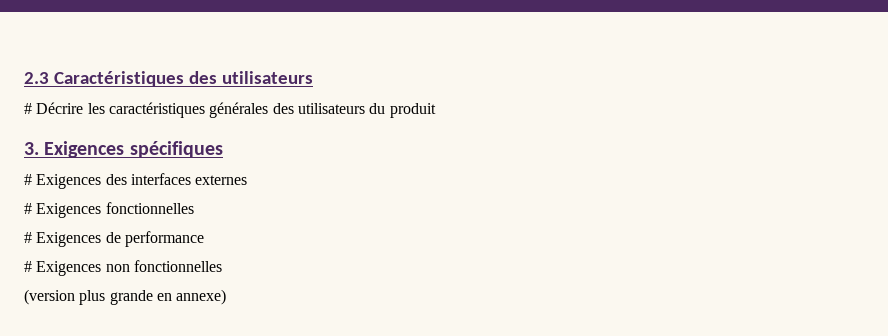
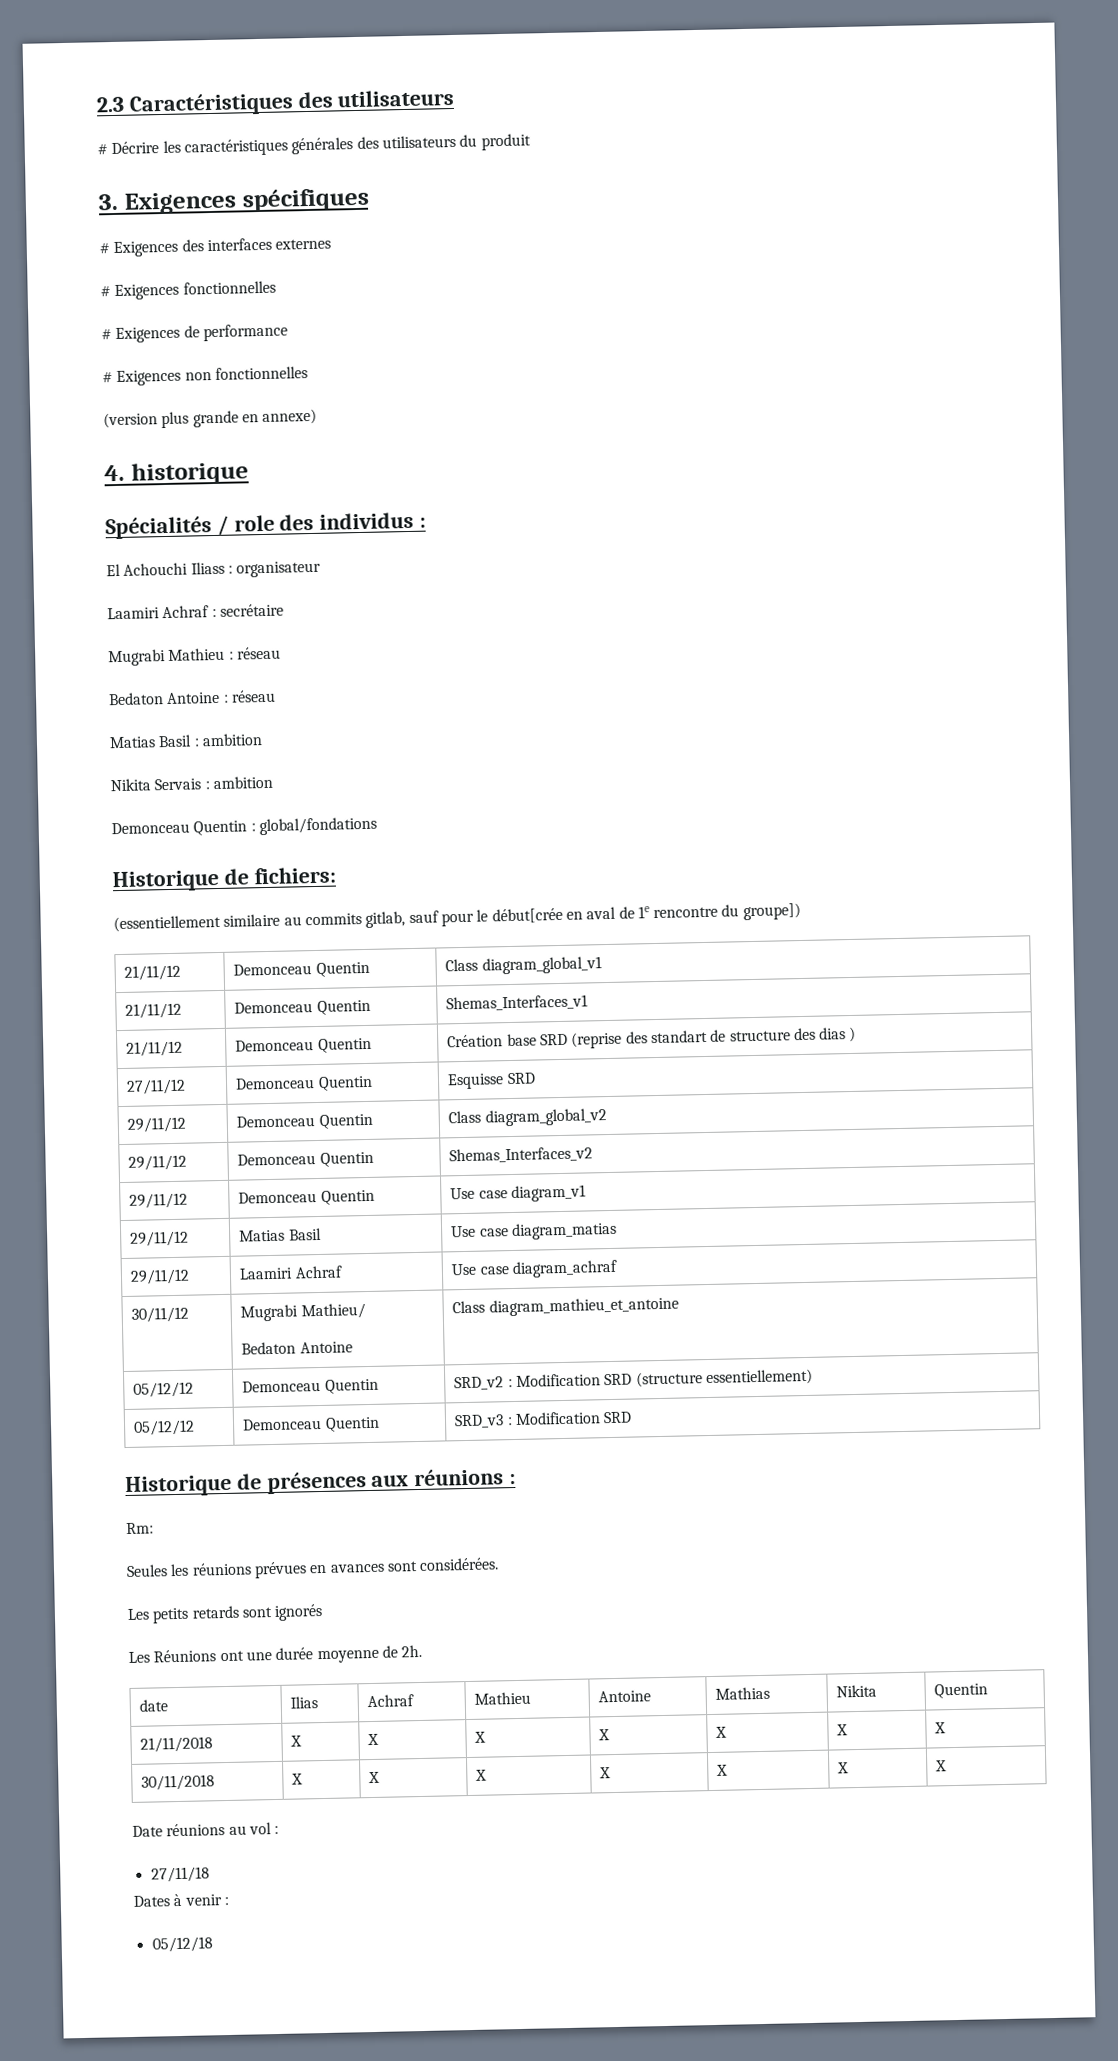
+ 4. historique
+ Spécialités / role des individus :
+ El Achouchi Iliass : organisateur
+ Laamiri Achraf : secrétaire
+ Mugrabi Mathieu : réseau
+ Bedaton Antoine : réseau
+ Matias Basil : ambition
+ Nikita Servais : ambition
+ Demonceau Quentin : global/fondations
+ Historique de fichiers:
+ (essentiellement similaire au commits gitlab, sauf pour le début[crée en aval de 1e rencontre du groupe])
+ 21/11/12 | Demonceau Quentin | Class diagram_global_v1
+ 21/11/12 | Demonceau Quentin | Shemas_Interfaces_v1
+ 21/11/12 | Demonceau Quentin | Création base SRD (reprise des standart de structure des dias )
+ 27/11/12 | Demonceau Quentin | Esquisse SRD
+ 29/11/12 | Demonceau Quentin | Class diagram_global_v2
+ 29/11/12 | Demonceau Quentin | Shemas_Interfaces_v2
+ 29/11/12 | Demonceau Quentin | Use case diagram_v1
+ 29/11/12 | Matias Basil | Use case diagram_matias
+ 29/11/12 | Laamiri Achraf | Use case diagram_achraf
+ 30/11/12 | Mugrabi Mathieu/
+ Bedaton Antoine | Class diagram_mathieu_et_antoine
+ 05/12/12 | Demonceau Quentin | SRD_v2 : Modification SRD (structure essentiellement)
+ 05/12/12 | Demonceau Quentin | SRD_v3 : Modification SRD
+ Historique de présences aux réunions :
+ Rm:
+ Seules les réunions prévues en avances sont considérées.
+ Les petits retards sont ignorés
+ Les Réunions ont une durée moyenne de 2h.
+ date | Ilias | Achraf | Mathieu | Antoine | Mathias | Nikita | Quentin
+ 21/11/2018 | X | X | X | X | X | X | X
+ 30/11/2018 | X | X | X | X | X | X | X
+ Date réunions au vol :
+ 27/11/18
+ Dates à venir :
+ 05/12/18

